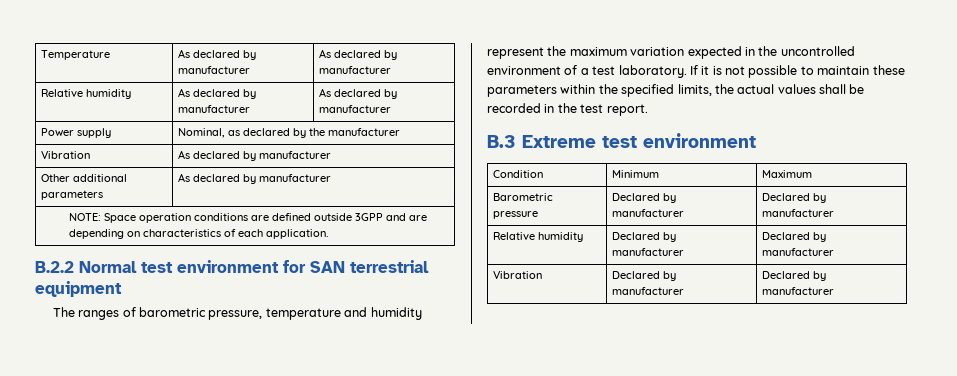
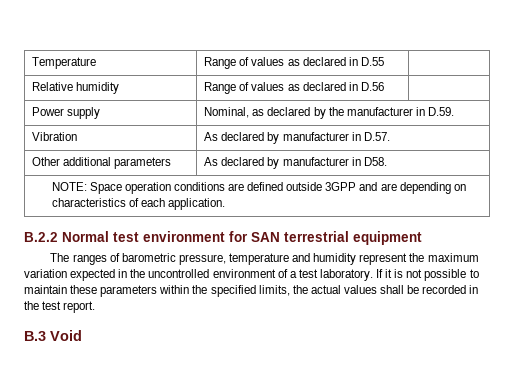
- Temperature | As declared by manufacturer | As declared by manufacturer
- Relative humidity | As declared by manufacturer | As declared by manufacturer
+ Temperature | Range of values as declared in D.55 |
+ Relative humidity | Range of values as declared in D.56 |
- Power supply | Nominal, as declared by the manufacturer
+ Power supply | Nominal, as declared by the manufacturer in D.59.
- Vibration | As declared by manufacturer
+ Vibration | As declared by manufacturer in D.57.
- Other additional parameters | As declared by manufacturer
+ Other additional parameters | As declared by manufacturer in D58.
- B.3 Extreme test environment
- Condition | Minimum | Maximum
- Barometric pressure | Declared by manufacturer | Declared by manufacturer
- Relative humidity | Declared by manufacturer | Declared by manufacturer
- Vibration | Declared by manufacturer | Declared by manufacturer
+ B.3 Void

